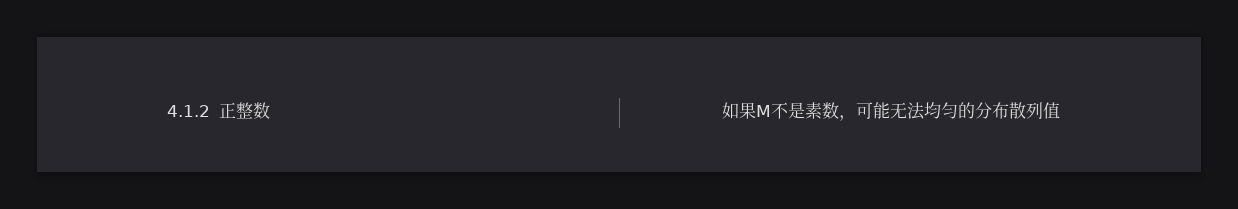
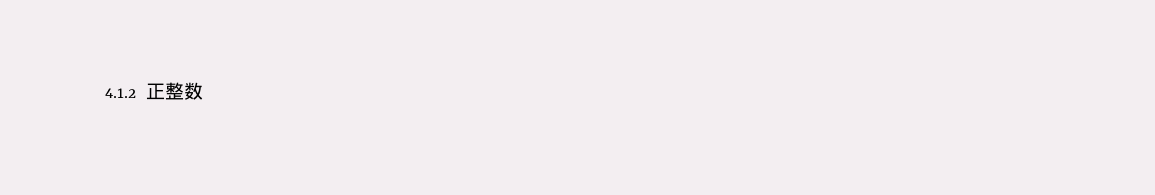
- 如果M不是素数，可能无法均匀的分布散列值

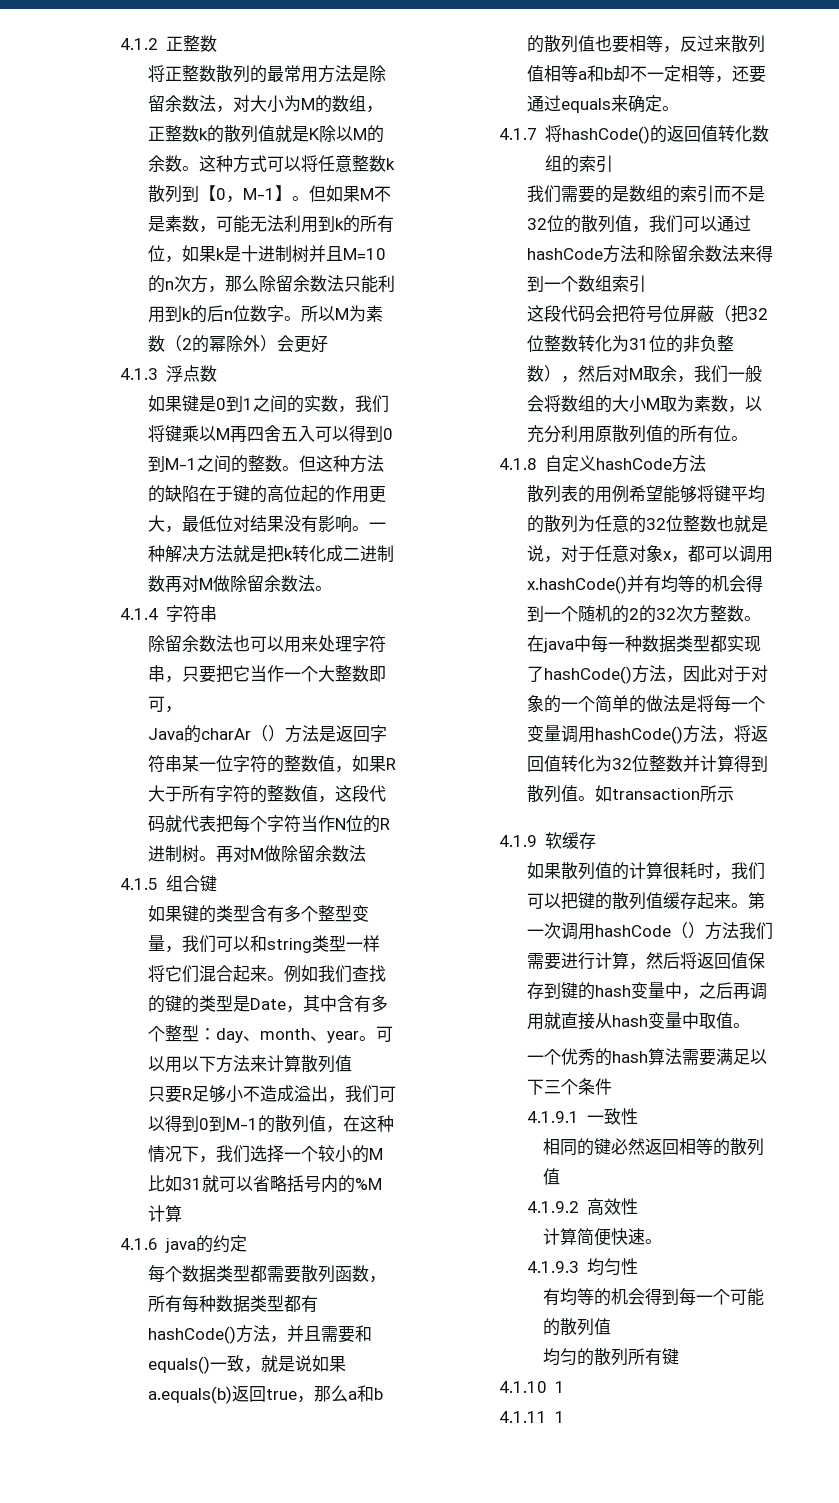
+ 将正整数散列的最常用方法是除留余数法，对大小为M的数组，正整数k的散列值就是K除以M的余数。这种方式可以将任意整数k散列到【0，M-1】。但如果M不是素数，可能无法利用到k的所有位，如果k是十进制树并且M=10的n次方，那么除留余数法只能利用到k的后n位数字。所以M为素数（2的幂除外）会更好
+ 4.1.3浮点数
+ 如果键是0到1之间的实数，我们将键乘以M再四舍五入可以得到0到M-1之间的整数。但这种方法的缺陷在于键的高位起的作用更大，最低位对结果没有影响。一种解决方法就是把k转化成二进制数再对M做除留余数法。
+ 4.1.4字符串
+ 除留余数法也可以用来处理字符串，只要把它当作一个大整数即可，
+ Java的charAr（）方法是返回字符串某一位字符的整数值，如果R大于所有字符的整数值，这段代码就代表把每个字符当作N位的R进制树。再对M做除留余数法
+ 4.1.5组合键
+ 如果键的类型含有多个整型变量，我们可以和string类型一样将它们混合起来。例如我们查找的键的类型是Date，其中含有多个整型：day、month、year。可以用以下方法来计算散列值
+ 只要R足够小不造成溢出，我们可以得到0到M-1的散列值，在这种情况下，我们选择一个较小的M比如31就可以省略括号内的%M计算
+ 4.1.6 java的约定
+ 每个数据类型都需要散列函数，所有每种数据类型都有hashCode()方法，并且需要和equals()一致，就是说如果a.equals(b)返回true，那么a和b的散列值也要相等，反过来散列值相等a和b却不一定相等，还要通过equals来确定。
+ 4.1.7将hashCode()的返回值转化数组的索引
+ 我们需要的是数组的索引而不是32位的散列值，我们可以通过hashCode方法和除留余数法来得到一个数组索引
+ 这段代码会把符号位屏蔽（把32位整数转化为31位的非负整数），然后对M取余，我们一般会将数组的大小M取为素数，以充分利用原散列值的所有位。
+ 4.1.8自定义hashCode方法
+ 散列表的用例希望能够将键平均的散列为任意的32位整数也就是说，对于任意对象x，都可以调用x.hashCode()并有均等的机会得到一个随机的2的32次方整数。在java中每一种数据类型都实现了hashCode()方法，因此对于对象的一个简单的做法是将每一个变量调用hashCode()方法，将返回值转化为32位整数并计算得到散列值。如transaction所示
+ 4.1.9软缓存
+ 如果散列值的计算很耗时，我们可以把键的散列值缓存起来。第一次调用hashCode（）方法我们需要进行计算，然后将返回值保存到键的hash变量中，之后再调用就直接从hash变量中取值。
+ 一个优秀的hash算法需要满足以下三个条件
+ 4.1.9.1一致性
+ 相同的键必然返回相等的散列值
+ 4.1.9.2高效性
+ 计算简便快速。
+ 4.1.9.3均匀性
+ 有均等的机会得到每一个可能的散列值
+ 均匀的散列所有键
+ 4.1.10 1
+ 4.1.11 1

